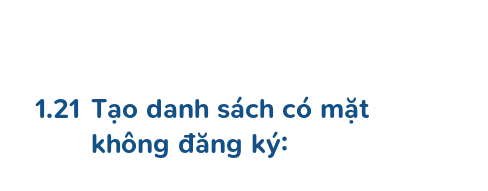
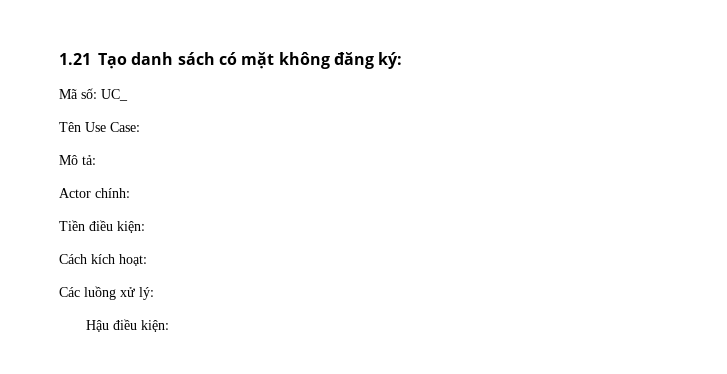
+ Mã số: UC_
+ Tên Use Case:
+ Mô tả:
+ Actor chính:
+ Tiền điều kiện:
+ Cách kích hoạt:
+ Các luồng xử lý:
+ Hậu điều kiện:

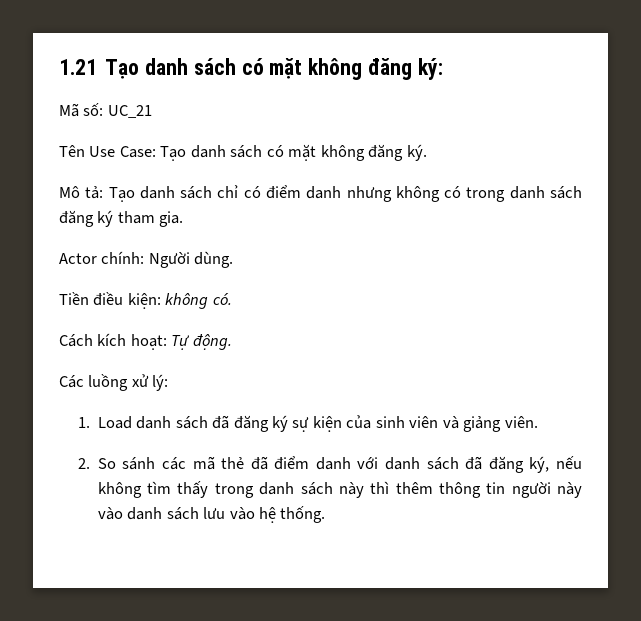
- Mã số: UC_
+ Mã số: UC_21
- Tên Use Case:
- Mô tả:
+ Tên Use Case: Tạo danh sách có mặt không đăng ký.
+ Mô tả: Tạo danh sách chỉ có điểm danh nhưng không có trong danh sách đăng ký tham gia.
- Actor chính:
+ Actor chính: Người dùng.
- Tiền điều kiện:
+ Tiền điều kiện: không có.
- Cách kích hoạt:
+ Cách kích hoạt: Tự động.
- Hậu điều kiện:
+ 1. Load danh sách đã đăng ký sự kiện của sinh viên và giảng viên.
+ 2. So sánh các mã thẻ đã điểm danh với danh sách đã đăng ký, nếu không tìm thấy trong danh sách này thì thêm thông tin người này vào danh sách lưu vào hệ thống.

